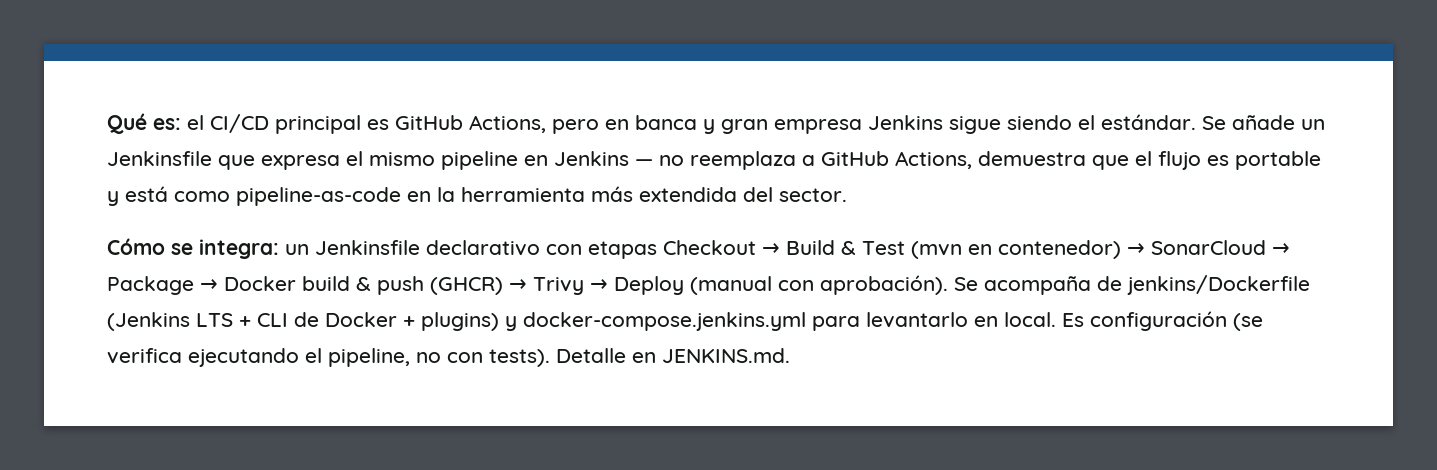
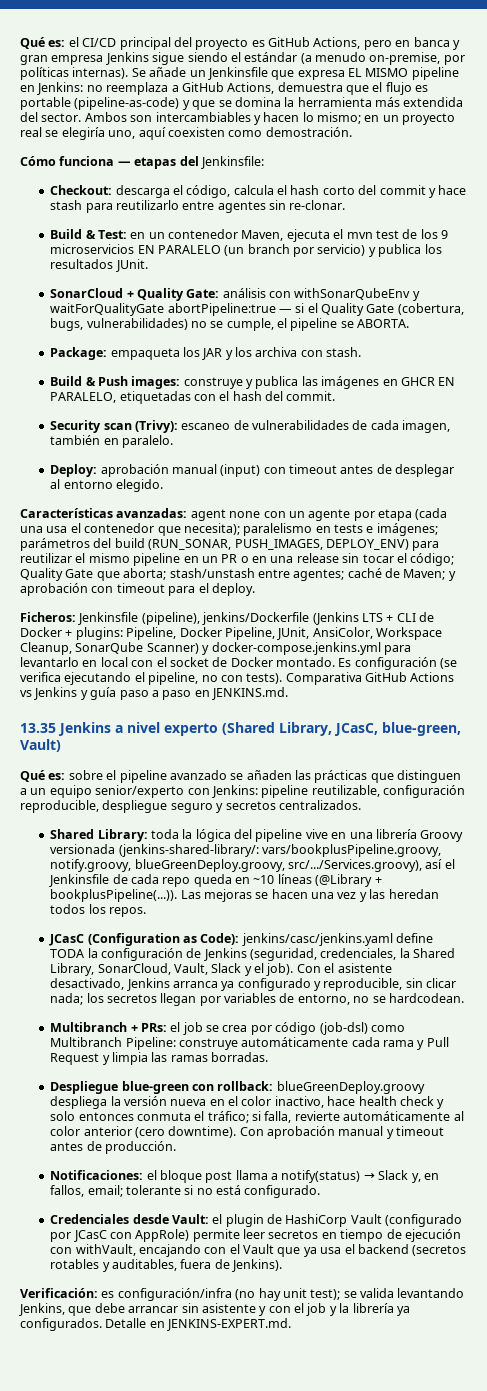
- Qué es: el CI/CD principal es GitHub Actions, pero en banca y gran empresa Jenkins sigue siendo el estándar.
+ Qué es: el CI/CD principal del proyecto es GitHub Actions, pero en banca y gran empresa Jenkins sigue siendo el estándar (a menudo on-premise, por políticas internas).
- Se añade un Jenkinsfile que expresa el mismo pipeline en Jenkins — no reemplaza a GitHub Actions, demuestra que el flujo es portable y está como pipeline-as-code en la herramienta más extendida del sector.
- Cómo se integra: un Jenkinsfile declarativo con etapas Checkout → Build & Test (mvn en contenedor) → SonarCloud → Package → Docker build & push (GHCR) → Trivy → Deploy (manual con aprobación). Se acompaña de jenkins/Dockerfile (Jenkins LTS + CLI de Docker + plugins) y docker-compose.jenkins.yml para levantarlo en local.
+ Se añade un Jenkinsfile que expresa EL MISMO pipeline en Jenkins: no reemplaza a GitHub Actions, demuestra que el flujo es portable (pipeline-as-code) y que se domina la herramienta más extendida del sector. Ambos son intercambiables y hacen lo mismo; en un proyecto real se elegiría uno, aquí coexisten como demostración.
+ Cómo funciona — etapas del Jenkinsfile:
+ Checkout: descarga el código, calcula el hash corto del commit y hace stash para reutilizarlo entre agentes sin re-clonar.
+ Build & Test: en un contenedor Maven, ejecuta el mvn test de los 9 microservicios EN PARALELO (un branch por servicio) y publica los resultados JUnit.
+ SonarCloud + Quality Gate: análisis con withSonarQubeEnv y waitForQualityGate abortPipeline:true — si el Quality Gate (cobertura, bugs, vulnerabilidades) no se cumple, el pipeline se ABORTA.
+ Package: empaqueta los JAR y los archiva con stash.
+ Build & Push images: construye y publica las imágenes en GHCR EN PARALELO, etiquetadas con el hash del commit.
+ Security scan (Trivy): escaneo de vulnerabilidades de cada imagen, también en paralelo.
+ Deploy: aprobación manual (input) con timeout antes de desplegar al entorno elegido.
+ Características avanzadas: agent none con un agente por etapa (cada una usa el contenedor que necesita); paralelismo en tests e imágenes; parámetros del build (RUN_SONAR, PUSH_IMAGES, DEPLOY_ENV) para reutilizar el mismo pipeline en un PR o en una release sin tocar el código; Quality Gate que aborta; stash/unstash entre agentes; caché de Maven; y aprobación con timeout para el deploy.
+ Ficheros: Jenkinsfile (pipeline), jenkins/Dockerfile (Jenkins LTS + CLI de Docker + plugins: Pipeline, Docker Pipeline, JUnit, AnsiColor, Workspace Cleanup, SonarQube Scanner) y docker-compose.jenkins.yml para levantarlo en local con el socket de Docker montado.
+ Comparativa GitHub Actions vs Jenkins y guía paso a paso en JENKINS.md.
+ 13.35 Jenkins a nivel experto (Shared Library, JCasC, blue-green, Vault)
+ Qué es: sobre el pipeline avanzado se añaden las prácticas que distinguen a un equipo senior/experto con Jenkins: pipeline reutilizable, configuración reproducible, despliegue seguro y secretos centralizados.
+ Shared Library: toda la lógica del pipeline vive en una librería Groovy versionada (jenkins-shared-library/: vars/bookplusPipeline.groovy, notify.groovy, blueGreenDeploy.groovy, src/.../Services.groovy), así el Jenkinsfile de cada repo queda en ~10 líneas (@Library + bookplusPipeline(...)). Las mejoras se hacen una vez y las heredan todos los repos.
+ JCasC (Configuration as Code): jenkins/casc/jenkins.yaml define TODA la configuración de Jenkins (seguridad, credenciales, la Shared Library, SonarCloud, Vault, Slack y el job). Con el asistente desactivado, Jenkins arranca ya configurado y reproducible, sin clicar nada; los secretos llegan por variables de entorno, no se hardcodean.
+ Multibranch + PRs: el job se crea por código (job-dsl) como Multibranch Pipeline: construye automáticamente cada rama y Pull Request y limpia las ramas borradas.
+ Despliegue blue-green con rollback: blueGreenDeploy.groovy despliega la versión nueva en el color inactivo, hace health check y solo entonces conmuta el tráfico; si falla, revierte automáticamente al color anterior (cero downtime). Con aprobación manual y timeout antes de producción.
+ Notificaciones: el bloque post llama a notify(status) → Slack y, en fallos, email; tolerante si no está configurado.
+ Credenciales desde Vault: el plugin de HashiCorp Vault (configurado por JCasC con AppRole) permite leer secretos en tiempo de ejecución con withVault, encajando con el Vault que ya usa el backend (secretos rotables y auditables, fuera de Jenkins).
+ Verificación: es configuración/infra (no hay unit test); se valida levantando Jenkins, que debe arrancar sin asistente y con el job y la librería ya configurados.
- Detalle en JENKINS.md.
+ Detalle en JENKINS-EXPERT.md.

